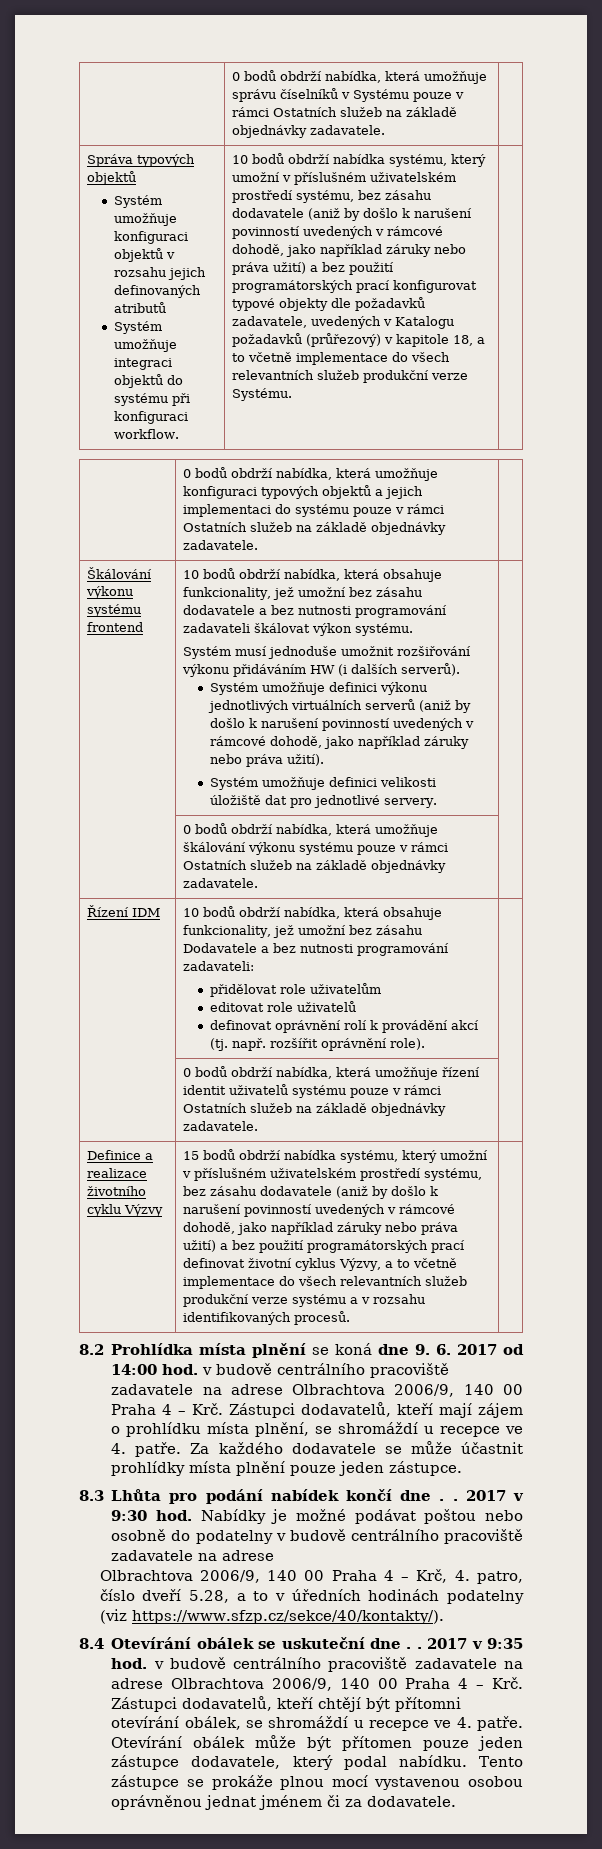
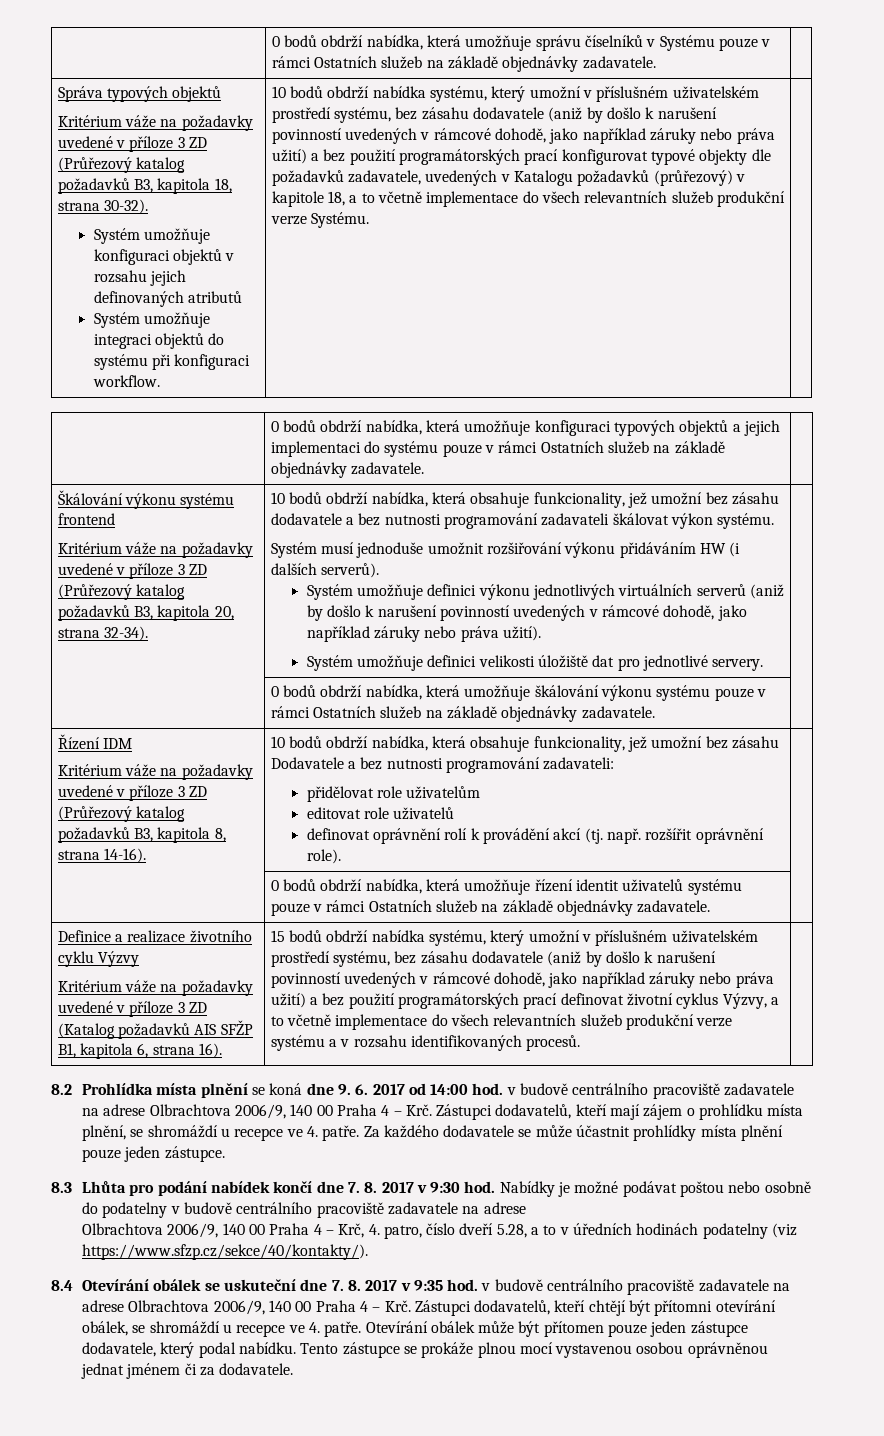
+ Kritérium váže na požadavky uvedené v příloze 3 ZD (Průřezový katalog požadavků B3, kapitola 18, strana 30-32).
+ Kritérium váže na požadavky uvedené v příloze 3 ZD (Průřezový katalog požadavků B3, kapitola 20, strana 32-34).
+ Kritérium váže na požadavky uvedené v příloze 3 ZD (Průřezový katalog požadavků B3, kapitola 8, strana 14-16).
+ Kritérium váže na požadavky uvedené v příloze 3 ZD (Katalog požadavků AIS SFŽP B1, kapitola 6, strana 16).
- 8.3 Lhůta pro podání nabídek končí dne . . 2017 v 9:30 hod.
+ 8.3 Lhůta pro podání nabídek končí dne 7. 8. 2017 v 9:30 hod.
- 8.4 Otevírání obálek se uskuteční dne . . 2017 v 9:35 hod. v budově centrálního pracoviště zadavatele na adrese Olbrachtova 2006/9, 140 00 Praha 4 – Krč. Zástupci dodavatelů, kteří chtějí být přítomni otevírání obálek, se shromáždí u recepce ve 4. patře.
+ 8.4 Otevírání obálek se uskuteční dne 7. 8. 2017 v 9:35 hod. v budově centrálního pracoviště zadavatele na adrese Olbrachtova 2006/9, 140 00 Praha 4 – Krč. Zástupci dodavatelů, kteří chtějí být přítomni otevírání obálek, se shromáždí u recepce ve 4. patře.

